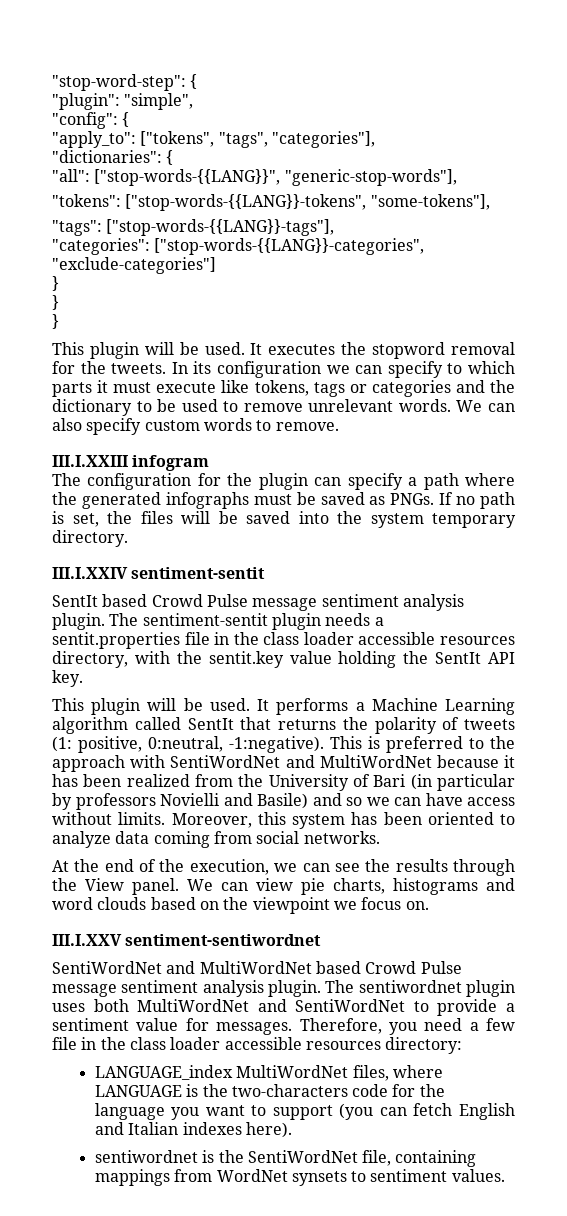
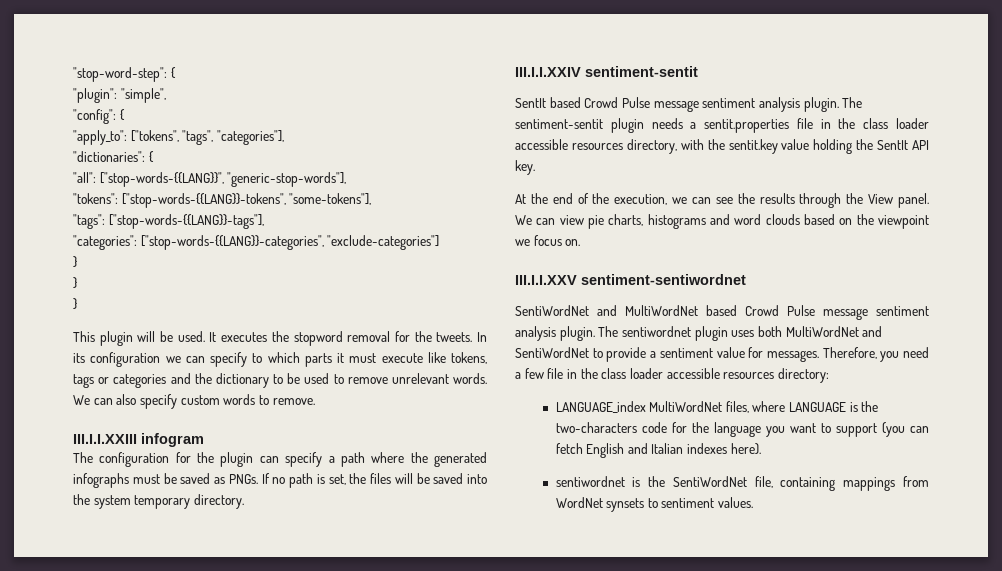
- III.I.XXIII infogram
+ III.I.I.XXIII infogram
- III.I.XXIV sentiment-sentit
+ III.I.I.XXIV sentiment-sentit
- This plugin will be used. It performs a Machine Learning algorithm called SentIt that returns the polarity of tweets (1: positive, 0:neutral, -1:negative). This is preferred to the approach with SentiWordNet and MultiWordNet because it has been realized from the University of Bari (in particular by professors Novielli and Basile) and so we can have access without limits. Moreover, this system has been oriented to analyze data coming from social networks.
- III.I.XXV sentiment-sentiwordnet
+ III.I.I.XXV sentiment-sentiwordnet

